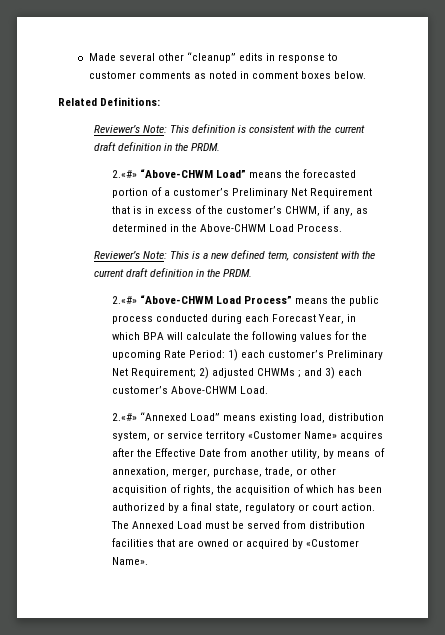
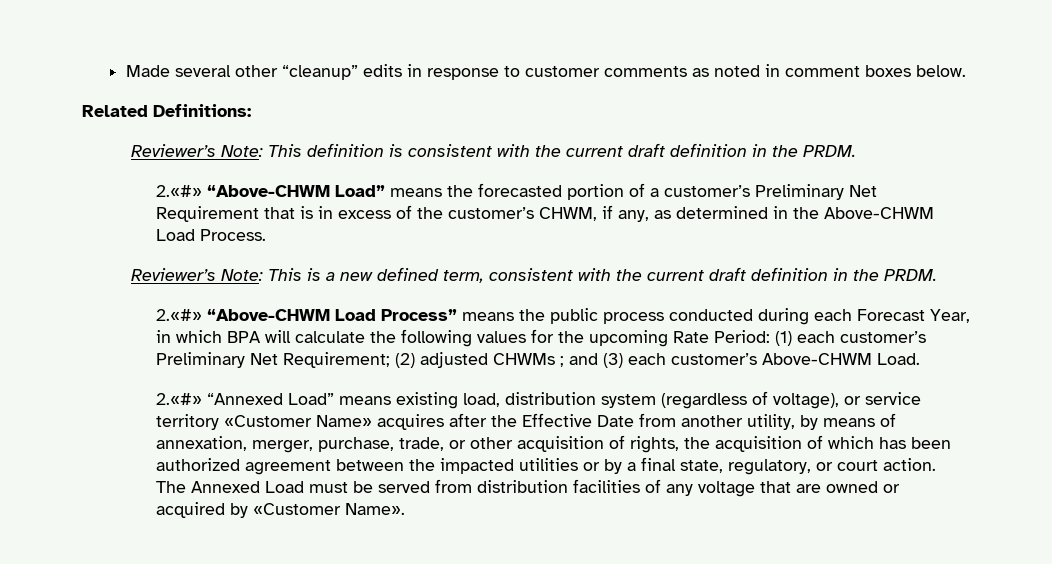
- 2.«#» “Above-CHWM Load Process” means the public process conducted during each Forecast Year, in which BPA will calculate the following values for the upcoming Rate Period: 1) each customer’s Preliminary Net Requirement; 2) adjusted CHWMs ; and 3) each customer’s Above-CHWM Load.
+ 2.«#» “Above-CHWM Load Process” means the public process conducted during each Forecast Year, in which BPA will calculate the following values for the upcoming Rate Period: (1) each customer’s Preliminary Net Requirement; (2) adjusted CHWMs ; and (3) each customer’s Above-CHWM Load.
- 2.«#» “Annexed Load” means existing load, distribution system, or service territory «Customer Name» acquires after the Effective Date from another utility, by means of annexation, merger, purchase, trade, or other acquisition of rights, the acquisition of which has been authorized by a final state, regulatory or court action.
+ 2.«#» “Annexed Load” means existing load, distribution system (regardless of voltage), or service territory «Customer Name» acquires after the Effective Date from another utility, by means of annexation, merger, purchase, trade, or other acquisition of rights, the acquisition of which has been authorized agreement between the impacted utilities or by a final state, regulatory, or court action.
- The Annexed Load must be served from distribution facilities that are owned or acquired by «Customer Name».
+ The Annexed Load must be served from distribution facilities of any voltage that are owned or acquired by «Customer Name».

